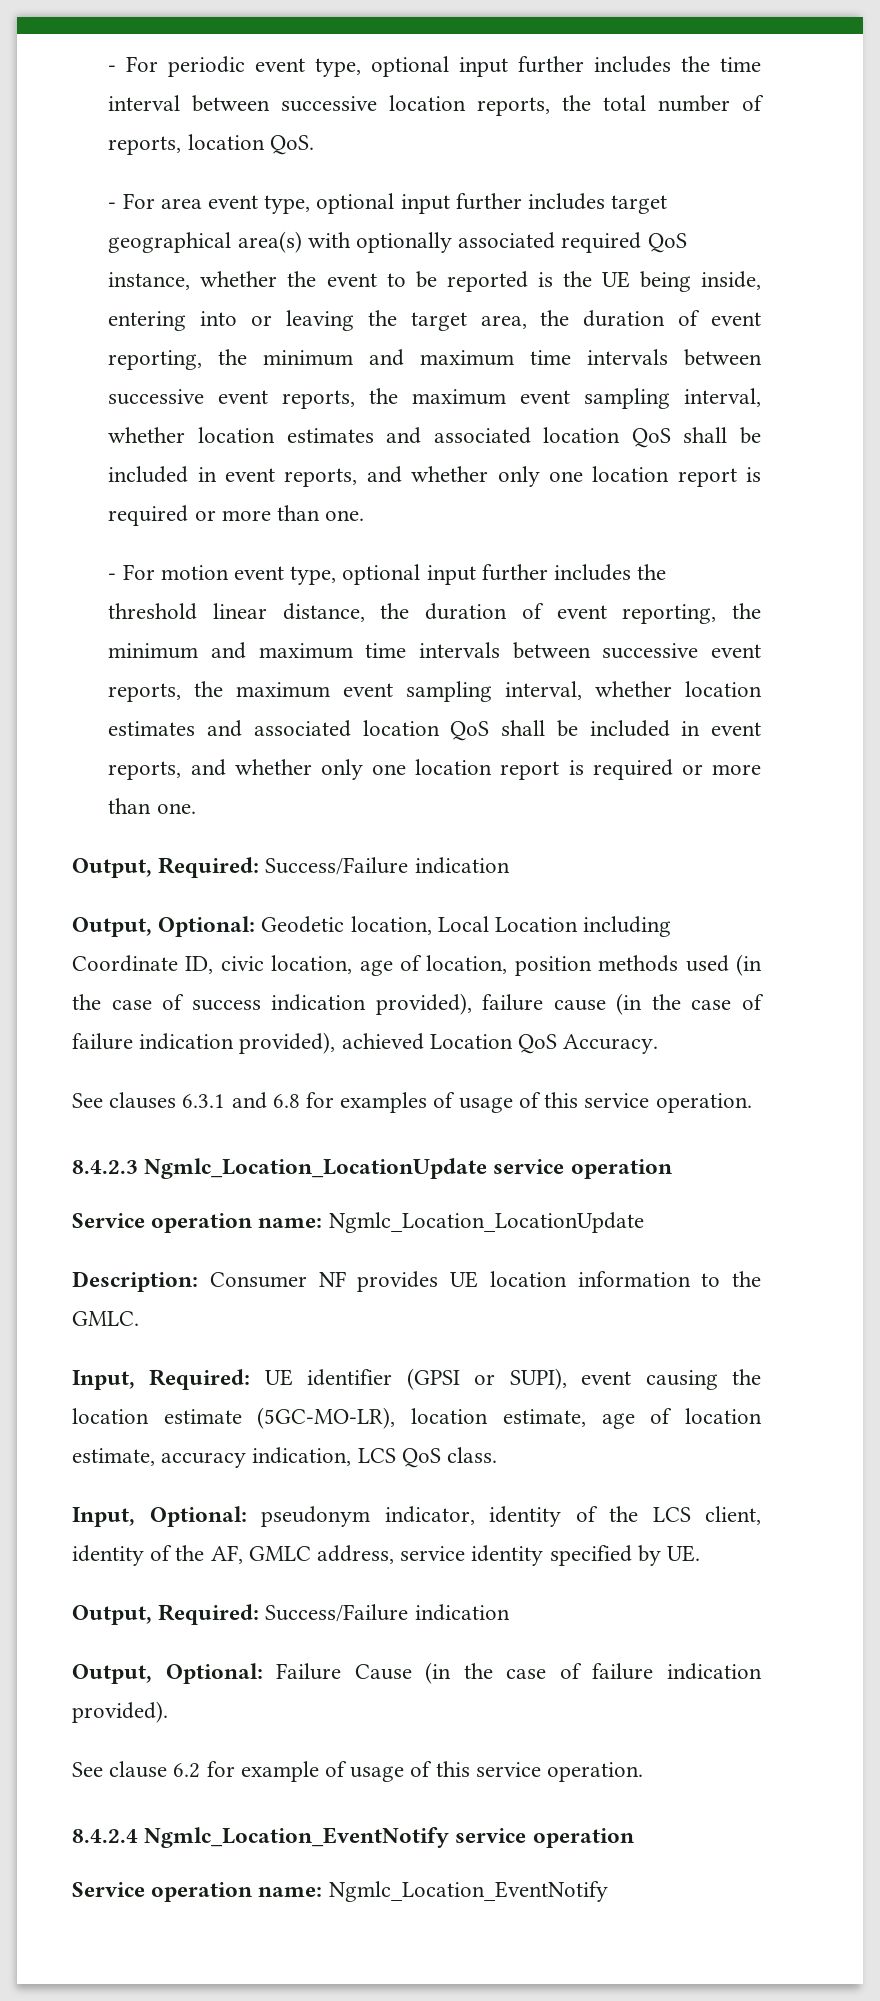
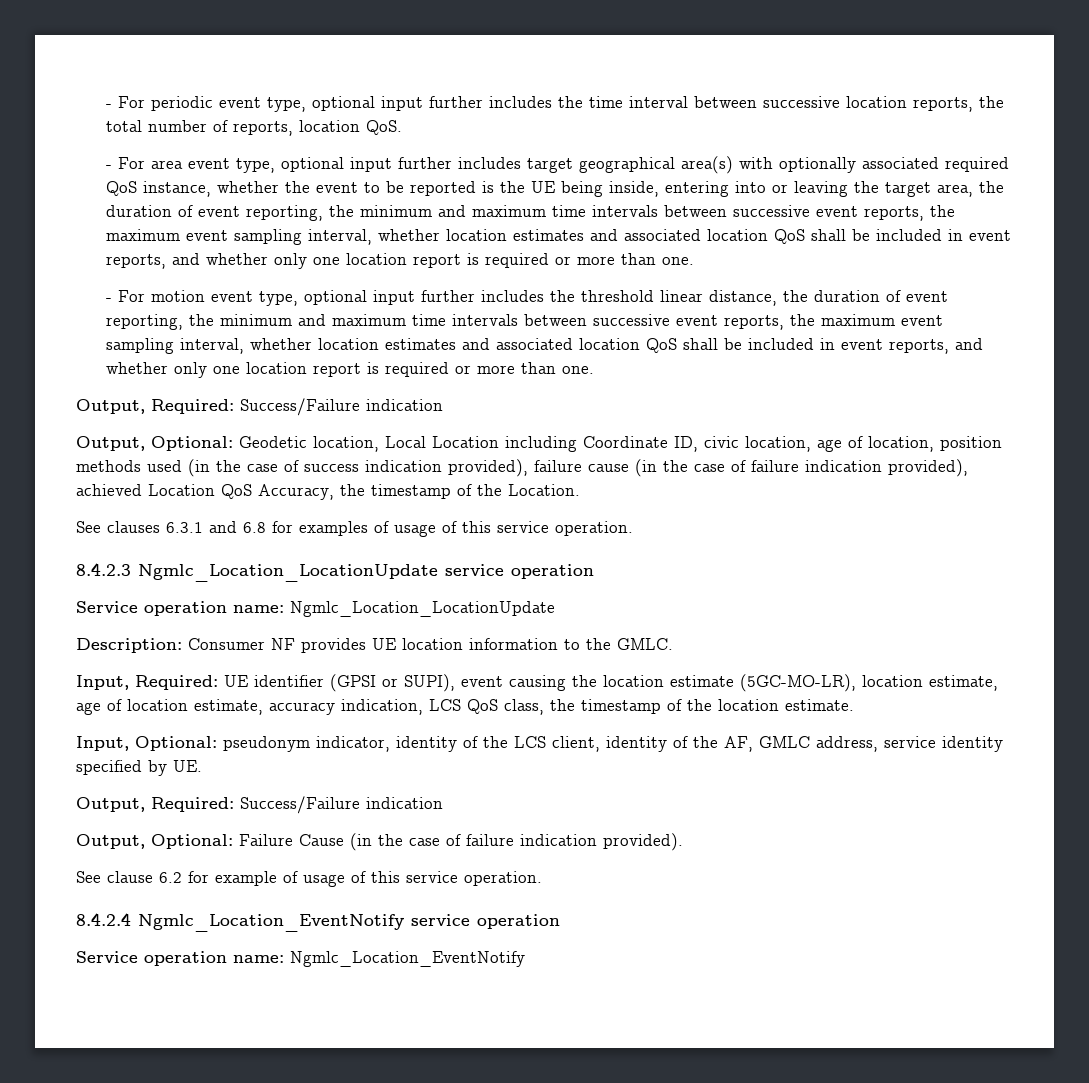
- Output, Optional: Geodetic location, Local Location including Coordinate ID, civic location, age of location, position methods used (in the case of success indication provided), failure cause (in the case of failure indication provided), achieved Location QoS Accuracy.
+ Output, Optional: Geodetic location, Local Location including Coordinate ID, civic location, age of location, position methods used (in the case of success indication provided), failure cause (in the case of failure indication provided), achieved Location QoS Accuracy, the timestamp of the Location.
- Input, Required: UE identifier (GPSI or SUPI), event causing the location estimate (5GC-MO-LR), location estimate, age of location estimate, accuracy indication, LCS QoS class.
+ Input, Required: UE identifier (GPSI or SUPI), event causing the location estimate (5GC-MO-LR), location estimate, age of location estimate, accuracy indication, LCS QoS class, the timestamp of the location estimate.

